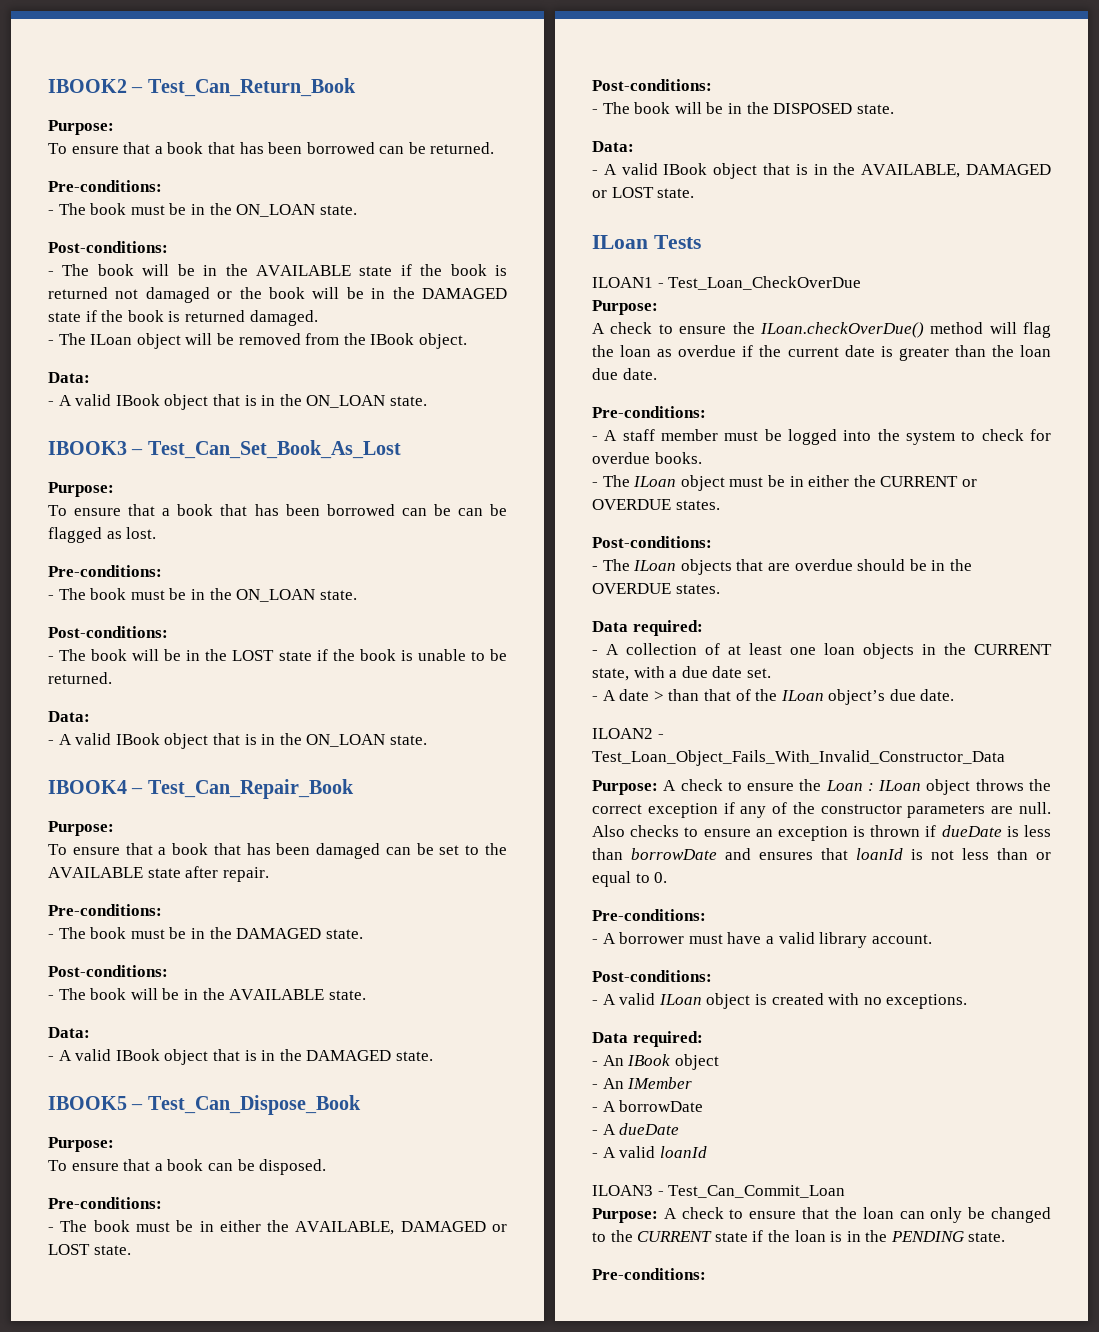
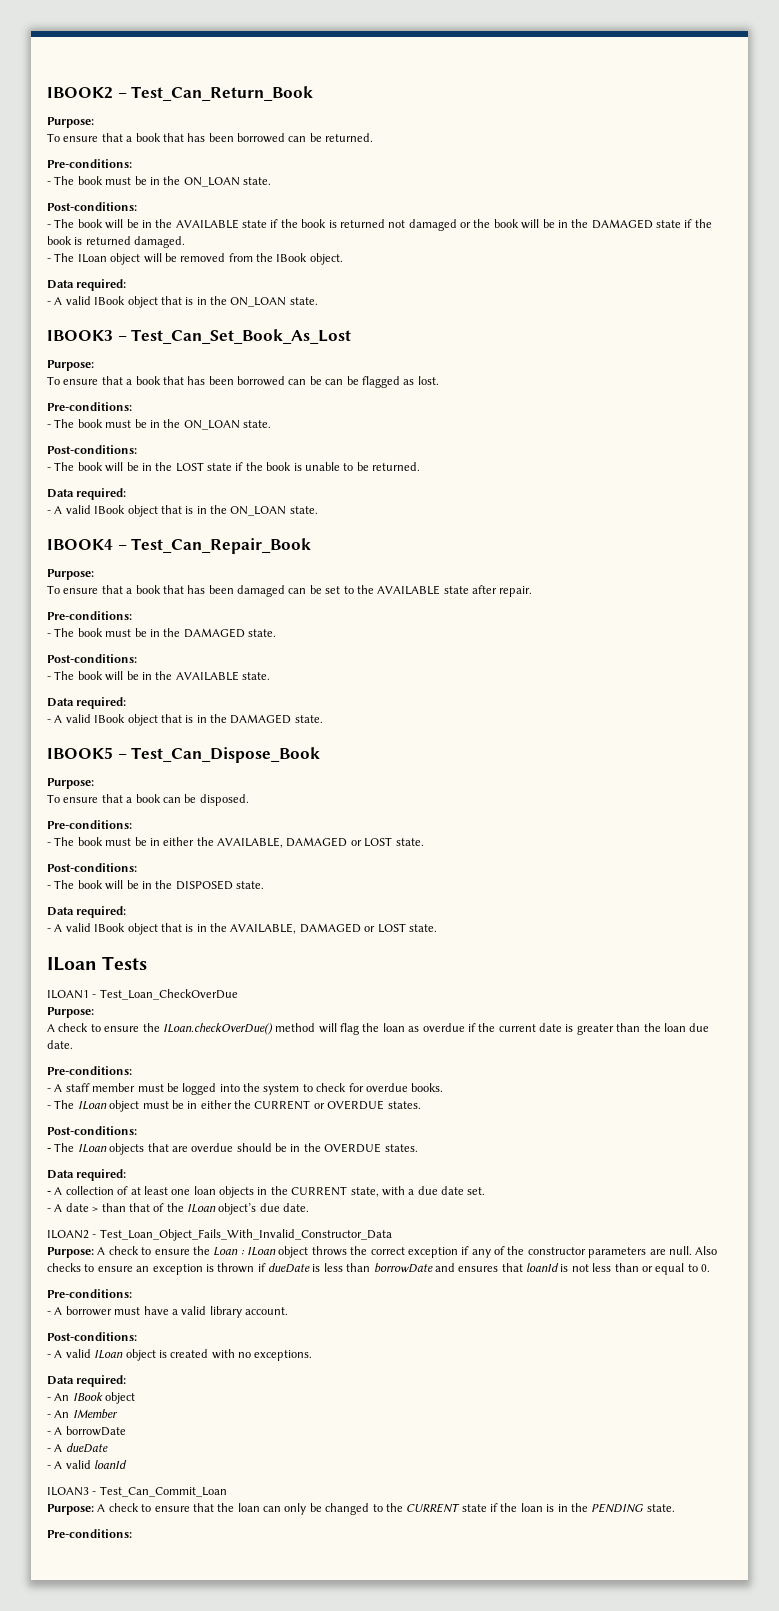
  - The ILoan object will be removed from the IBook object.
- Data:
+ Data required:
  - The book will be in the LOST state if the book is unable to be returned.
- Data:
+ Data required:
  - The book will be in the AVAILABLE state.
- Data:
+ Data required:
  - The book will be in the DISPOSED state.
- Data:
+ Data required:

